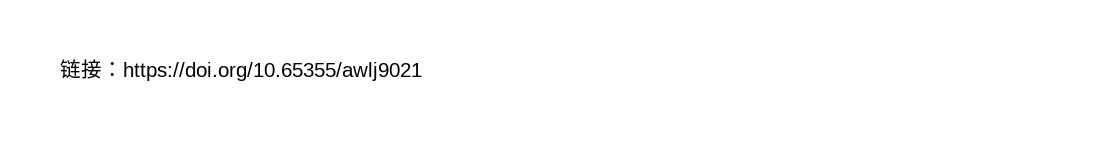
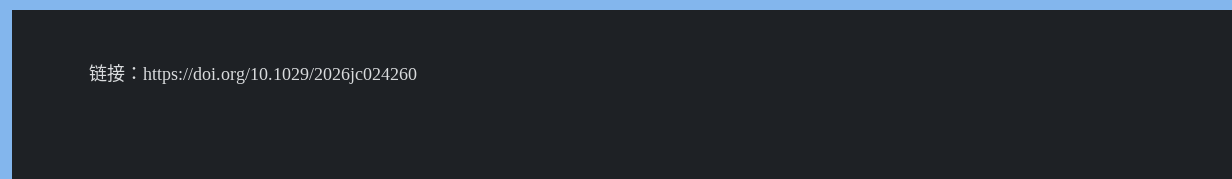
- 链接：https://doi.org/10.65355/awlj9021
+ 链接：https://doi.org/10.1029/2026jc024260

